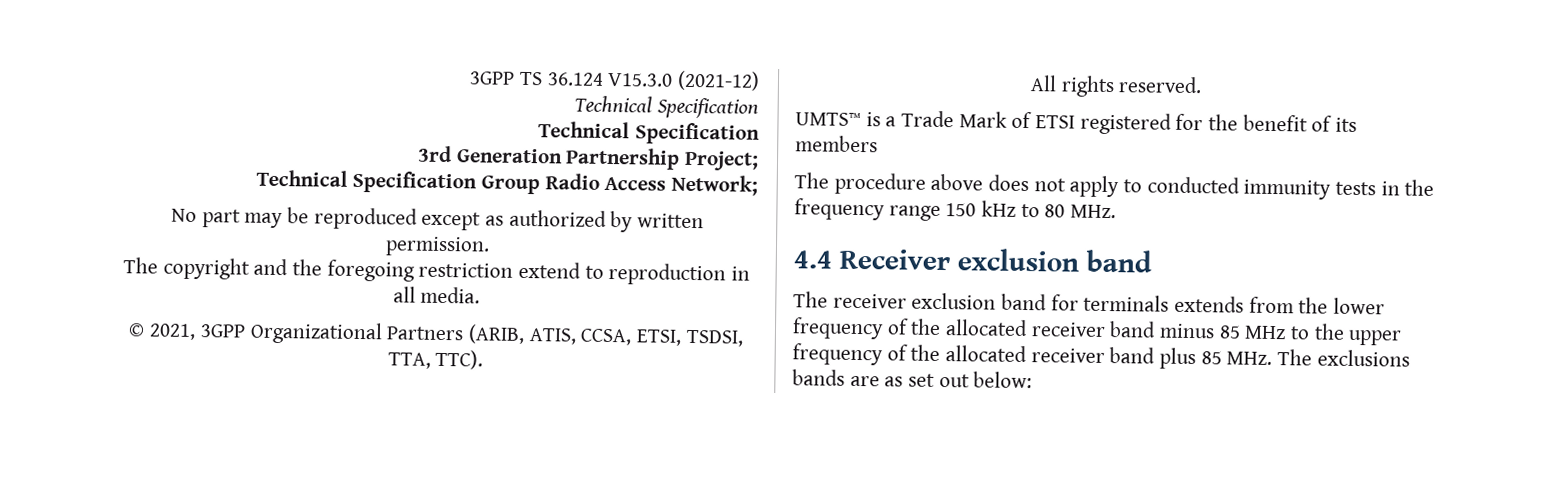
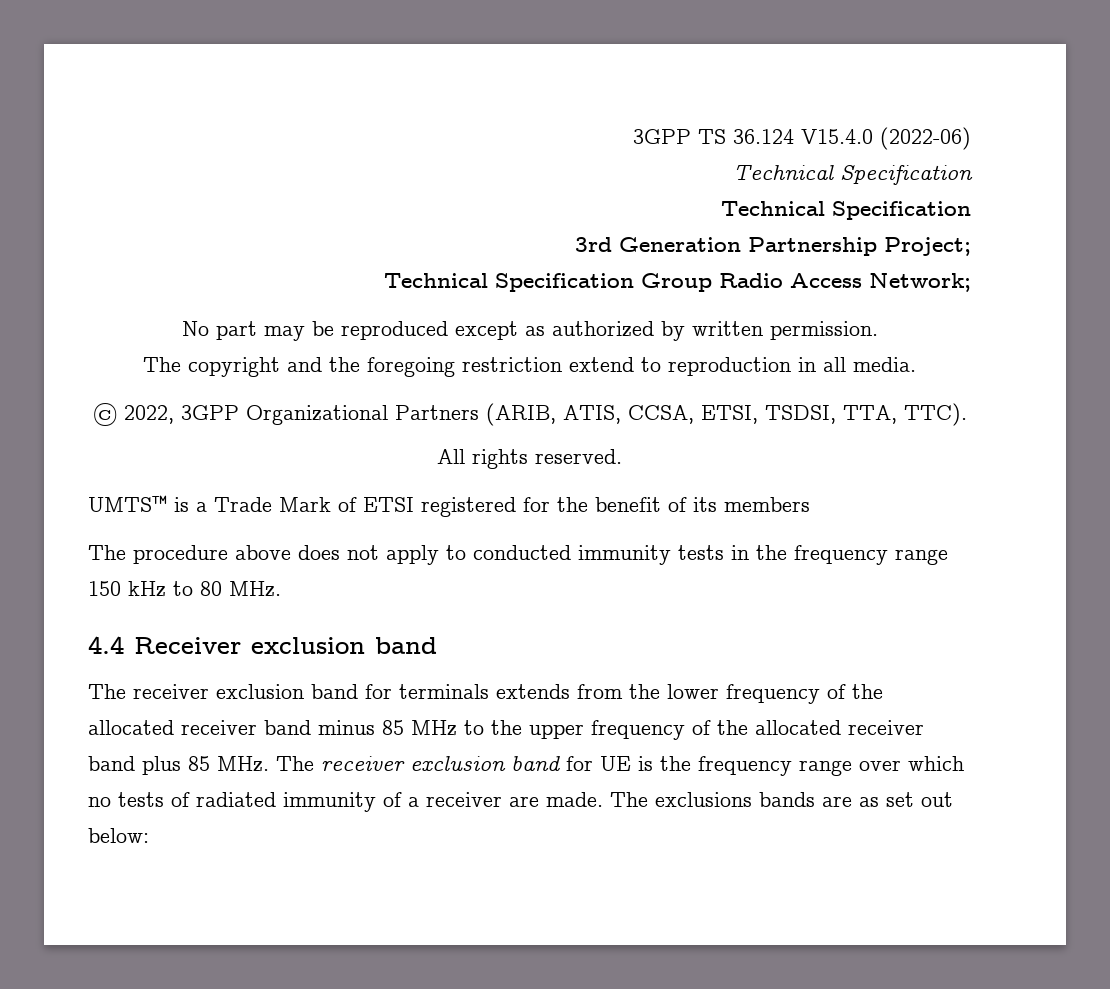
- 3GPP TS 36.124 V15.3.0 (2021-12)
+ 3GPP TS 36.124 V15.4.0 (2022-06)
- © 2021, 3GPP Organizational Partners (ARIB, ATIS, CCSA, ETSI, TSDSI, TTA, TTC).
+ © 2022, 3GPP Organizational Partners (ARIB, ATIS, CCSA, ETSI, TSDSI, TTA, TTC).
- The receiver exclusion band for terminals extends from the lower frequency of the allocated receiver band minus 85 MHz to the upper frequency of the allocated receiver band plus 85 MHz. The exclusions bands are as set out below:
+ The receiver exclusion band for terminals extends from the lower frequency of the allocated receiver band minus 85 MHz to the upper frequency of the allocated receiver band plus 85 MHz. The receiver exclusion band for UE is the frequency range over which no tests of radiated immunity of a receiver are made. The exclusions bands are as set out below:

